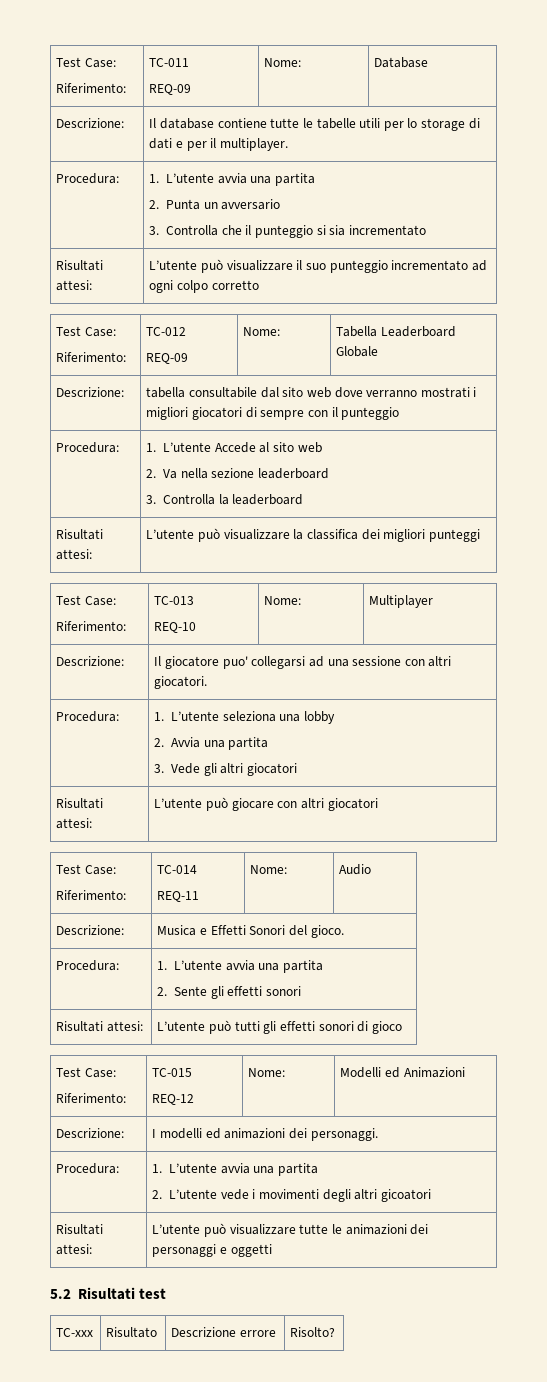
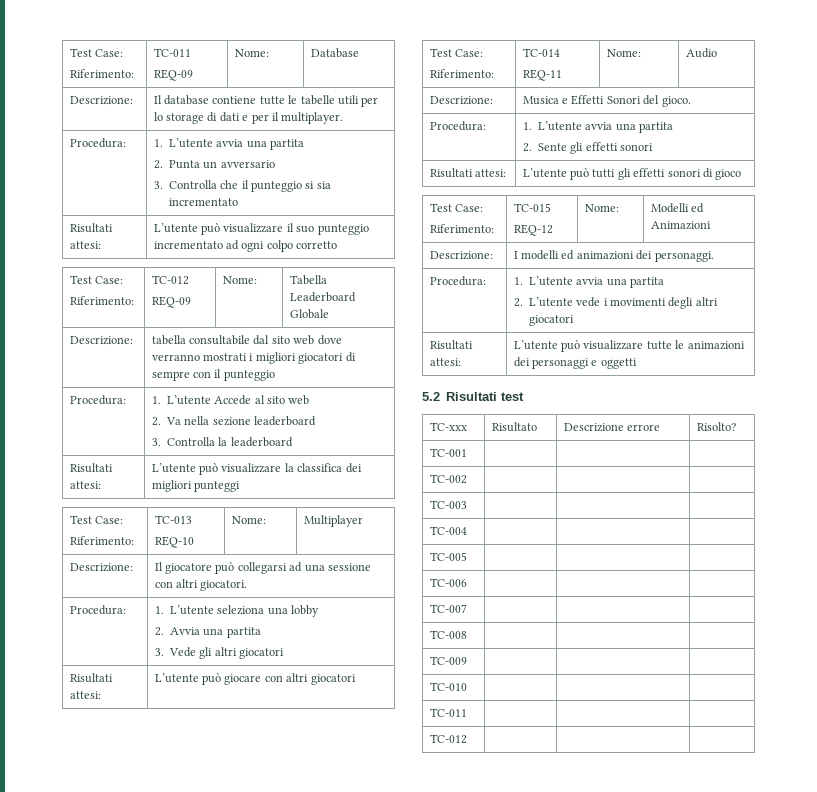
- Descrizione: | Il giocatore puo' collegarsi ad una sessione con altri giocatori.
+ Descrizione: | Il giocatore può collegarsi ad una sessione con altri giocatori.
  Descrizione: | I modelli ed animazioni dei personaggi.
  Procedura: | 1. L’utente avvia una partita
- 2. L’utente vede i movimenti degli altri gicoatori
+ 2. L’utente vede i movimenti degli altri giocatori
+ TC-001 | | |
+ TC-002 | | |
+ TC-003 | | |
+ TC-004 | | |
+ TC-005 | | |
+ TC-006 | | |
+ TC-007 | | |
+ TC-008 | | |
+ TC-009 | | |
+ TC-010 | | |
+ TC-011 | | |
+ TC-012 | | |

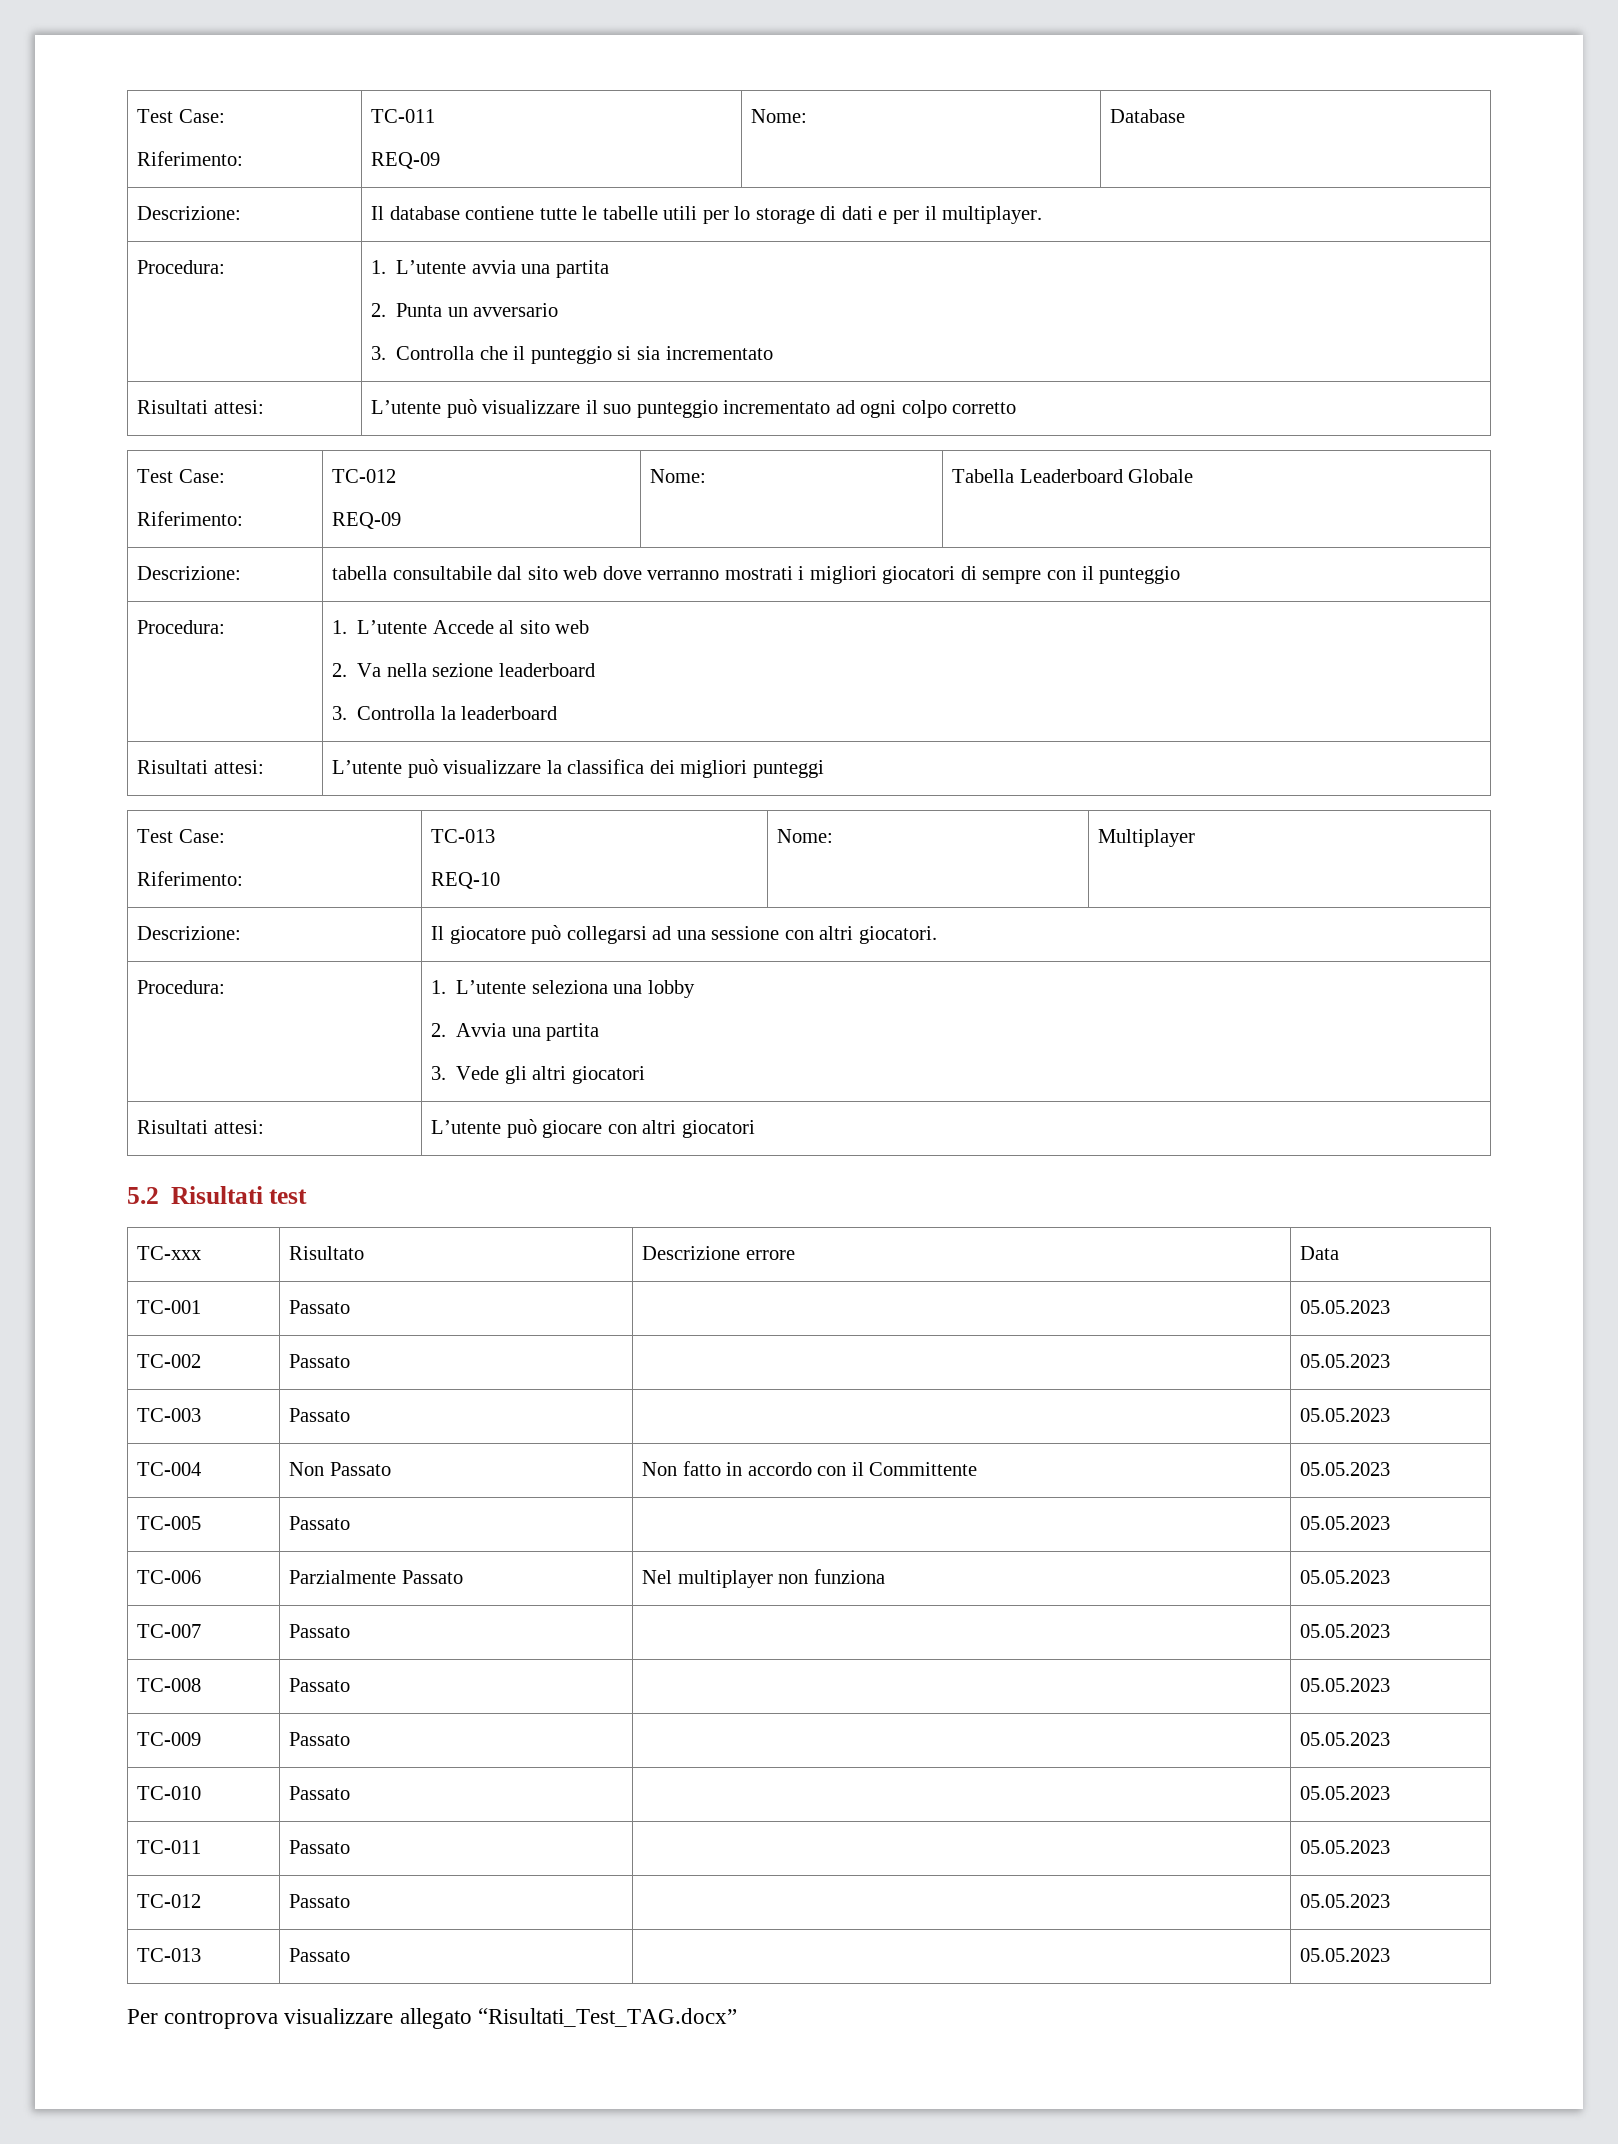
  Risultati attesi: | L’utente può giocare con altri giocatori
- Test Case:
- Riferimento: | TC-014
- REQ-11 | Nome: | Audio
- Descrizione: | Musica e Effetti Sonori del gioco.
- Procedura: | 1. L’utente avvia una partita
- 2. Sente gli effetti sonori
- Risultati attesi: | L’utente può tutti gli effetti sonori di gioco
- Test Case:
- Riferimento: | TC-015
- REQ-12 | Nome: | Modelli ed Animazioni
- Descrizione: | I modelli ed animazioni dei personaggi.
- Procedura: | 1. L’utente avvia una partita
- 2. L’utente vede i movimenti degli altri giocatori
- Risultati attesi: | L’utente può visualizzare tutte le animazioni dei personaggi e oggetti
- TC-xxx | Risultato | Descrizione errore | Risolto?
+ TC-xxx | Risultato | Descrizione errore | Data
- TC-001 | | |
+ TC-001 | Passato | | 05.05.2023
- TC-002 | | |
+ TC-002 | Passato | | 05.05.2023
- TC-003 | | |
+ TC-003 | Passato | | 05.05.2023
- TC-004 | | |
+ TC-004 | Non Passato | Non fatto in accordo con il Committente | 05.05.2023
- TC-005 | | |
+ TC-005 | Passato | | 05.05.2023
- TC-006 | | |
+ TC-006 | Parzialmente Passato | Nel multiplayer non funziona | 05.05.2023
- TC-007 | | |
+ TC-007 | Passato | | 05.05.2023
- TC-008 | | |
+ TC-008 | Passato | | 05.05.2023
- TC-009 | | |
+ TC-009 | Passato | | 05.05.2023
- TC-010 | | |
+ TC-010 | Passato | | 05.05.2023
- TC-011 | | |
+ TC-011 | Passato | | 05.05.2023
- TC-012 | | |
+ TC-012 | Passato | | 05.05.2023
+ TC-013 | Passato | | 05.05.2023
+ Per controprova visualizzare allegato “Risultati_Test_TAG.docx”

